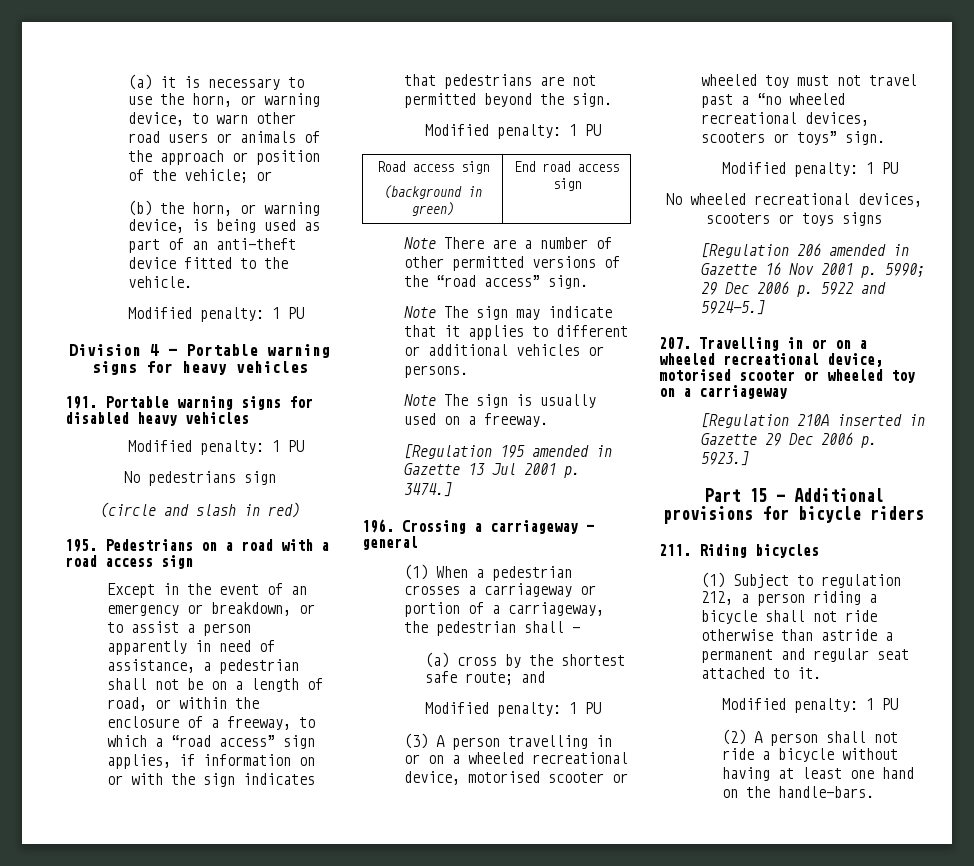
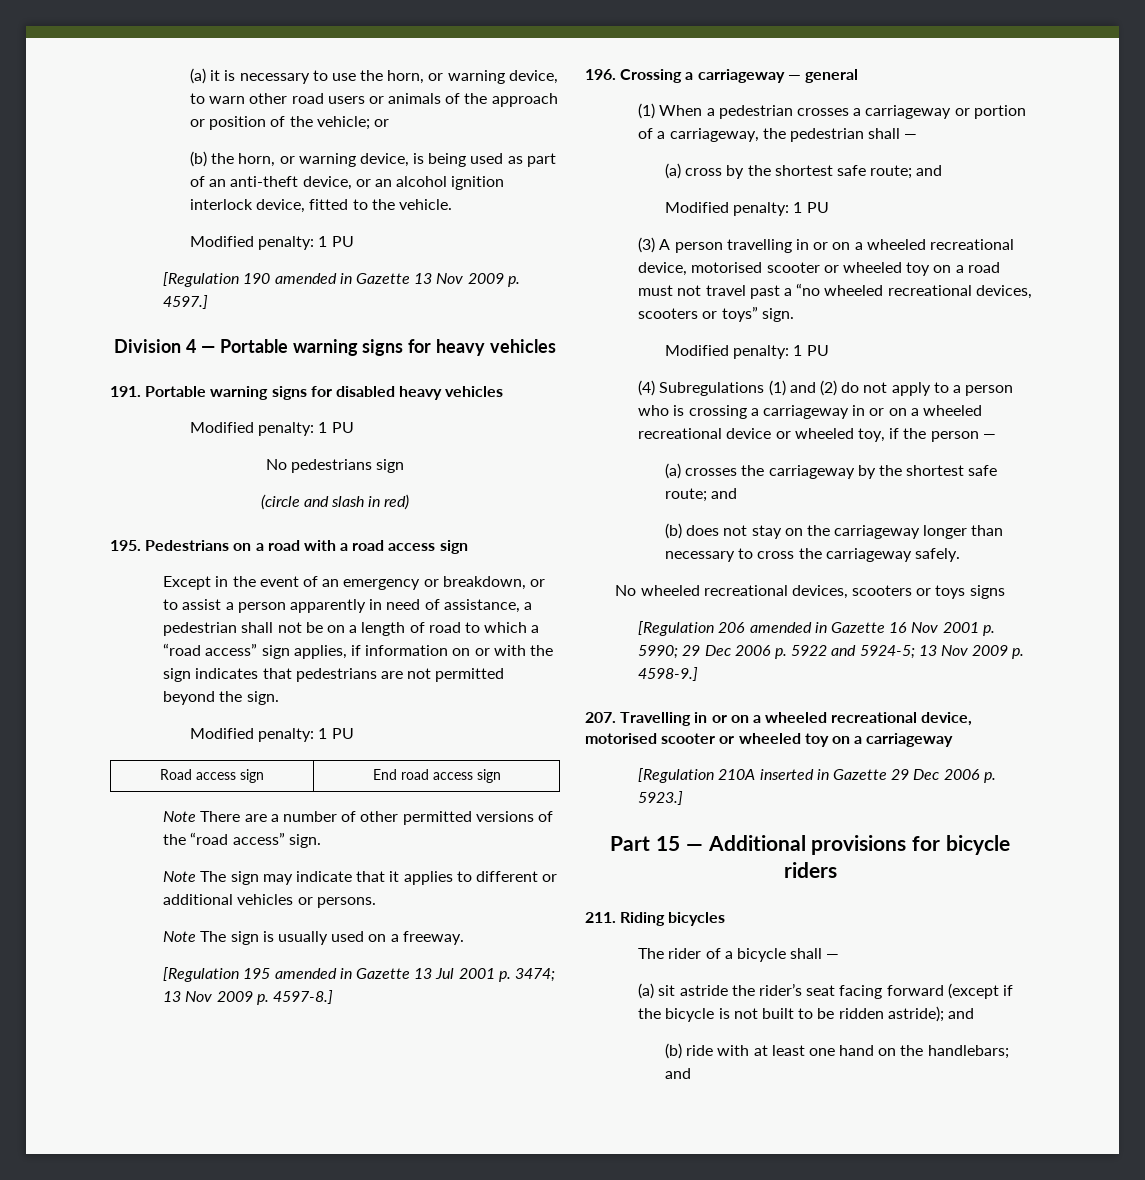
- (b) the horn, or warning device, is being used as part of an anti-theft device fitted to the vehicle.
+ (b) the horn, or warning device, is being used as part of an anti-theft device, or an alcohol ignition interlock device, fitted to the vehicle.
+ [Regulation 190 amended in Gazette 13 Nov 2009 p. 4597.]
- Except in the event of an emergency or breakdown, or to assist a person apparently in need of assistance, a pedestrian shall not be on a length of road, or within the enclosure of a freeway, to which a “road access” sign applies, if information on or with the sign indicates that pedestrians are not permitted beyond the sign.
+ Except in the event of an emergency or breakdown, or to assist a person apparently in need of assistance, a pedestrian shall not be on a length of road to which a “road access” sign applies, if information on or with the sign indicates that pedestrians are not permitted beyond the sign.
- Road access sign
- (background in green) | End road access sign
+ Road access sign | End road access sign
- [Regulation 195 amended in Gazette 13 Jul 2001 p. 3474.]
+ [Regulation 195 amended in Gazette 13 Jul 2001 p. 3474; 13 Nov 2009 p. 4597-8.]
- (3) A person travelling in or on a wheeled recreational device, motorised scooter or wheeled toy must not travel past a “no wheeled recreational devices, scooters or toys” sign.
+ (3) A person travelling in or on a wheeled recreational device, motorised scooter or wheeled toy on a road must not travel past a “no wheeled recreational devices, scooters or toys” sign.
+ (4) Subregulations (1) and (2) do not apply to a person who is crossing a carriageway in or on a wheeled recreational device or wheeled toy, if the person —
+ (a) crosses the carriageway by the shortest safe route; and
+ (b) does not stay on the carriageway longer than necessary to cross the carriageway safely.
- [Regulation 206 amended in Gazette 16 Nov 2001 p. 5990; 29 Dec 2006 p. 5922 and 5924-5.]
+ [Regulation 206 amended in Gazette 16 Nov 2001 p. 5990; 29 Dec 2006 p. 5922 and 5924-5; 13 Nov 2009 p. 4598-9.]
- (1) Subject to regulation 212, a person riding a bicycle shall not ride otherwise than astride a permanent and regular seat attached to it.
- Modified penalty: 1 PU
- (2) A person shall not ride a bicycle without having at least one hand on the handle-bars.
+ The rider of a bicycle shall —
+ (a) sit astride the rider’s seat facing forward (except if the bicycle is not built to be ridden astride); and
+ (b) ride with at least one hand on the handlebars; and

